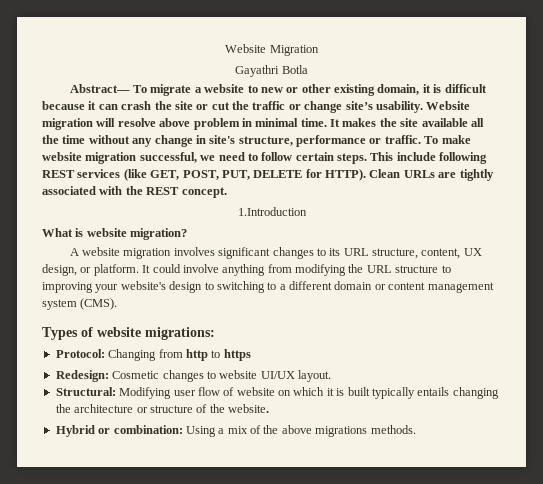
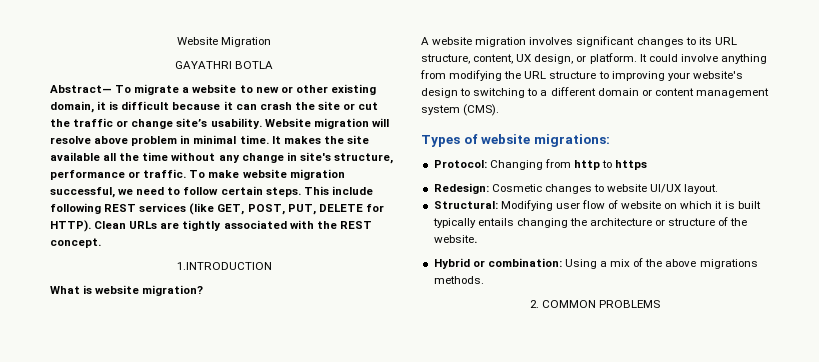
- Gayathri Botla
+ GAYATHRI BOTLA
- 1.Introduction
+ 1.INTRODUCTION
+ 2. COMMON PROBLEMS

